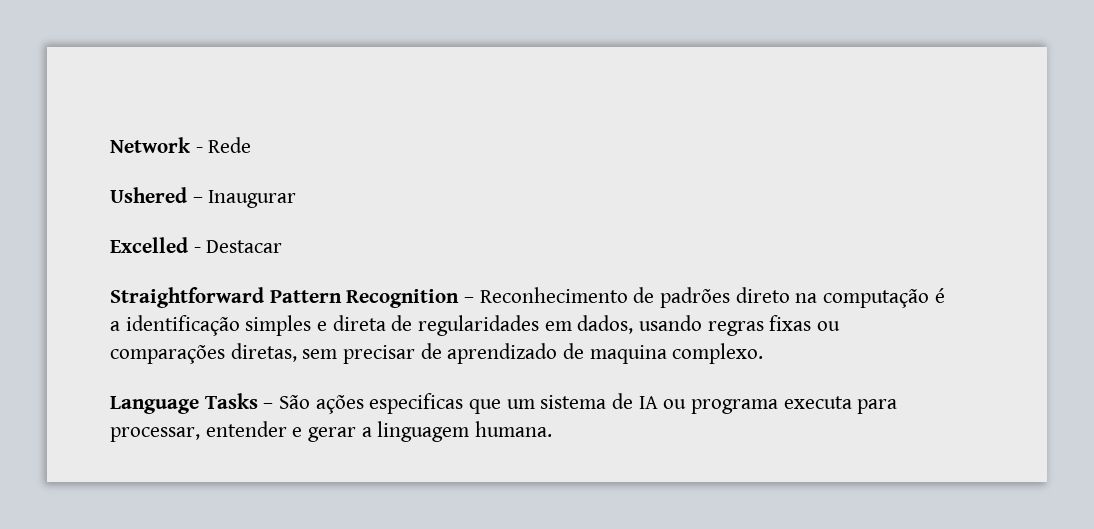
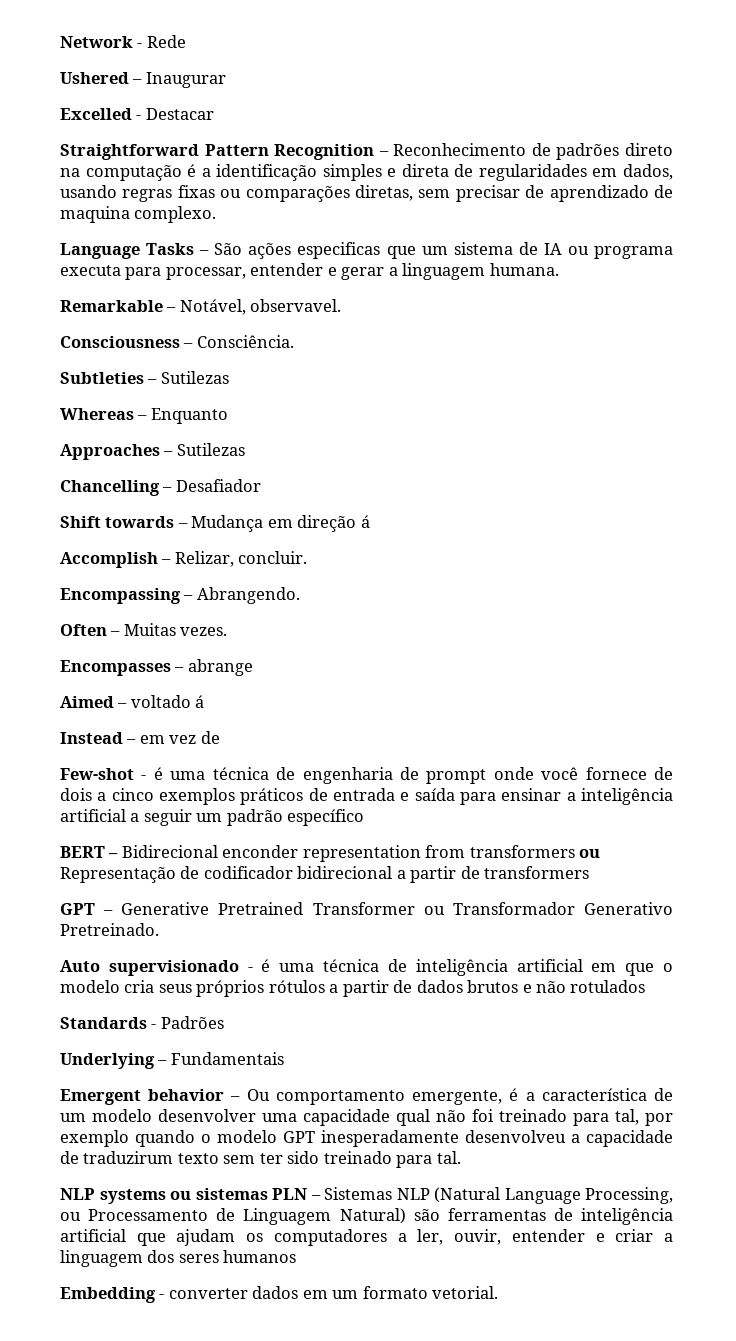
+ Remarkable – Notável, observavel.
+ Consciousness – Consciência.
+ Subtleties – Sutilezas
+ Whereas – Enquanto
+ Approaches – Sutilezas
+ Chancelling – Desafiador
+ Shift towards – Mudança em direção á
+ Accomplish – Relizar, concluir.
+ Encompassing – Abrangendo.
+ Often – Muitas vezes.
+ Encompasses – abrange
+ Aimed – voltado á
+ Instead – em vez de
+ Few-shot - é uma técnica de engenharia de prompt onde você fornece de dois a cinco exemplos práticos de entrada e saída para ensinar a inteligência artificial a seguir um padrão específico
+ BERT – Bidirecional enconder representation from transformers ou Representação de codificador bidirecional a partir de transformers
+ GPT – Generative Pretrained Transformer ou Transformador Generativo Pretreinado.
+ Auto supervisionado - é uma técnica de inteligência artificial em que o modelo cria seus próprios rótulos a partir de dados brutos e não rotulados
+ Standards - Padrões
+ Underlying – Fundamentais
+ Emergent behavior – Ou comportamento emergente, é a característica de um modelo desenvolver uma capacidade qual não foi treinado para tal, por exemplo quando o modelo GPT inesperadamente desenvolveu a capacidade de traduzirum texto sem ter sido treinado para tal.
+ NLP systems ou sistemas PLN – Sistemas NLP (Natural Language Processing, ou Processamento de Linguagem Natural) são ferramentas de inteligência artificial que ajudam os computadores a ler, ouvir, entender e criar a linguagem dos seres humanos
+ Embedding - converter dados em um formato vetorial.

